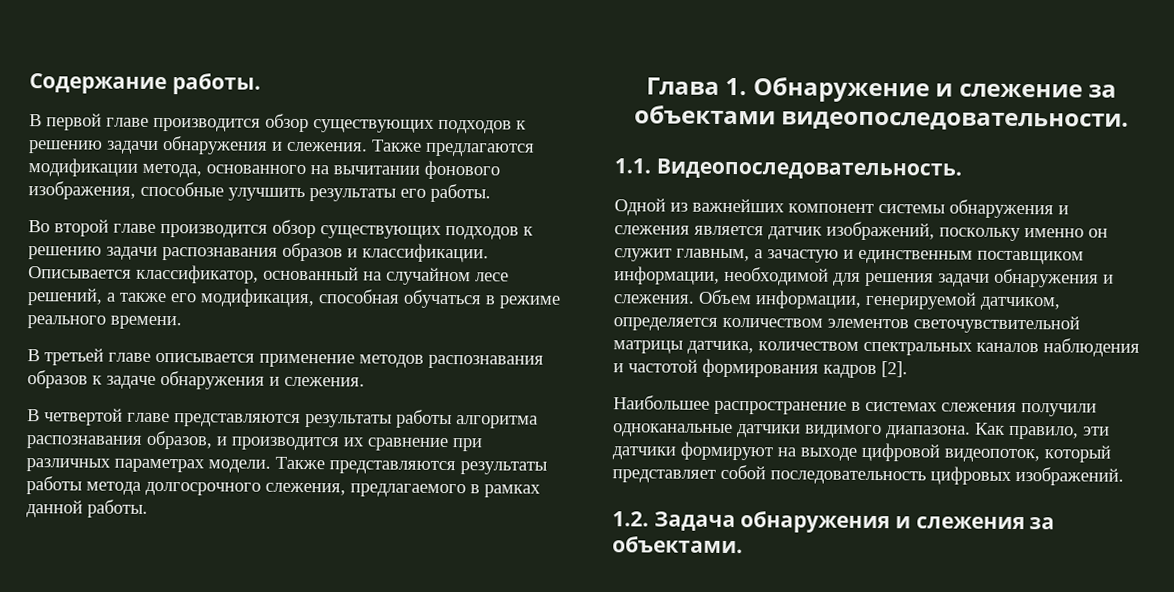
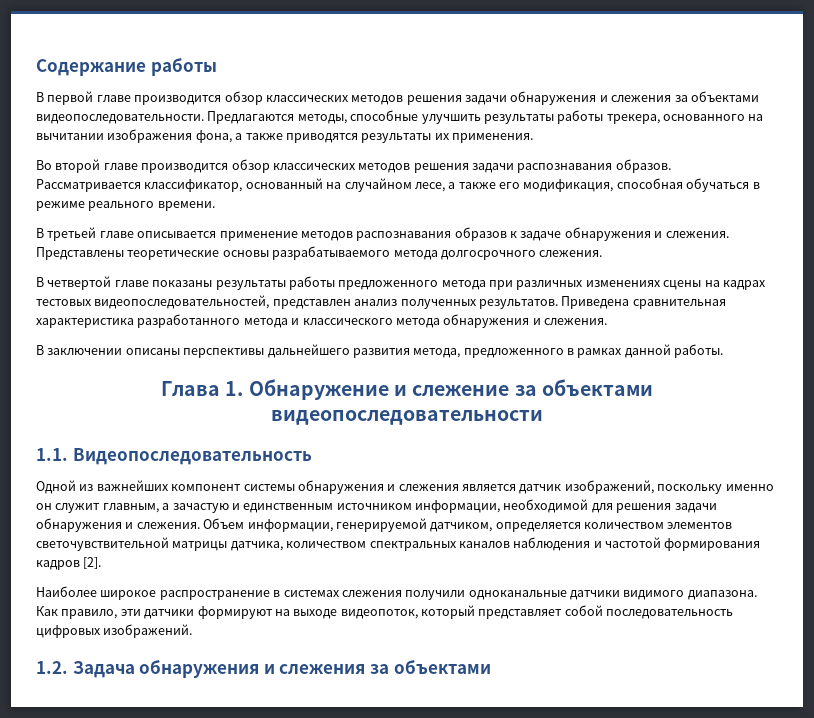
- Содержание работы.
+ Содержание работы
- В первой главе производится обзор существующих подходов к решению задачи обнаружения и слежения. Также предлагаются модификации метода, основанного на вычитании фонового изображения, способные улучшить результаты его работы.
+ В первой главе производится обзор классических методов решения задачи обнаружения и слежения за объектами видеопоследовательности. Предлагаются методы, способные улучшить результаты работы трекера, основанного на вычитании изображения фона, а также приводятся результаты их применения.
- Во второй главе производится обзор существующих подходов к решению задачи распознавания образов и классификации. Описывается классификатор, основанный на случайном лесе решений, а также его модификация, способная обучаться в режиме реального времени.
+ Во второй главе производится обзор классических методов решения задачи распознавания образов. Рассматривается классификатор, основанный на случайном лесе, а также его модификация, способная обучаться в режиме реального времени.
+ Представлены теоретические основы разрабатываемого метода долгосрочного слежения.
- В четвертой главе представляются результаты работы алгоритма распознавания образов, и производится их сравнение при различных параметрах модели. Также представляются результаты работы метода долгосрочного слежения, предлагаемого в рамках данной работы.
+ В четвертой главе показаны результаты работы предложенного метода при различных изменениях сцены на кадрах тестовых видеопоследовательностей, представлен анализ полученных результатов. Приведена сравнительная характеристика разработанного метода и классического метода обнаружения и слежения.
+ В заключении описаны перспективы дальнейшего развития метода, предложенного в рамках данной работы.
- Глава 1. Обнаружение и слежение за объектами видеопоследовательности.
+ Глава 1. Обнаружение и слежение за объектами видеопоследовательности
- 1.1. Видеопоследовательность.
+ 1.1. Видеопоследовательность
- Одной из важнейших компонент системы обнаружения и слежения является датчик изображений, поскольку именно он служит главным, а зачастую и единственным поставщиком информации, необходимой для решения задачи обнаружения и слежения.
+ Одной из важнейших компонент системы обнаружения и слежения является датчик изображений, поскольку именно он служит главным, а зачастую и единственным источником информации, необходимой для решения задачи обнаружения и слежения.
- Наибольшее распространение в системах слежения получили одноканальные датчики видимого диапазона.
+ Наиболее широкое распространение в системах слежения получили одноканальные датчики видимого диапазона.
- Как правило, эти датчики формируют на выходе цифровой видеопоток, который представляет собой последовательность цифровых изображений.
+ Как правило, эти датчики формируют на выходе видеопоток, который представляет собой последовательность цифровых изображений.
- 1.2. Задача обнаружения и слежения за объектами.
+ 1.2. Задача обнаружения и слежения за объектами

